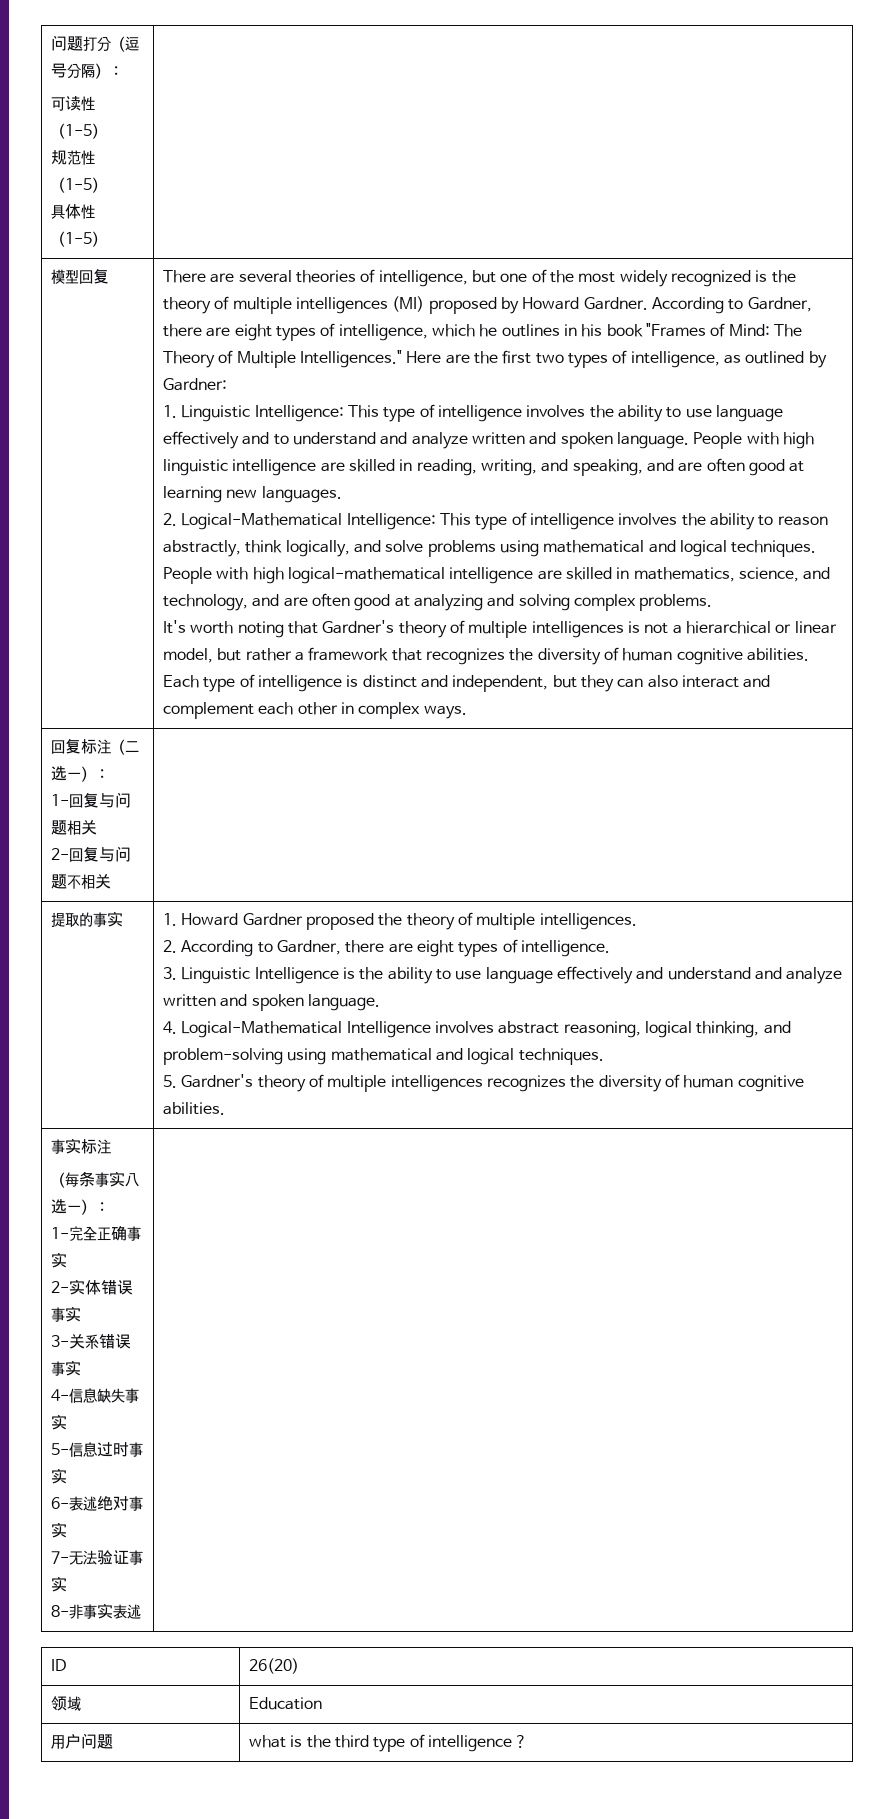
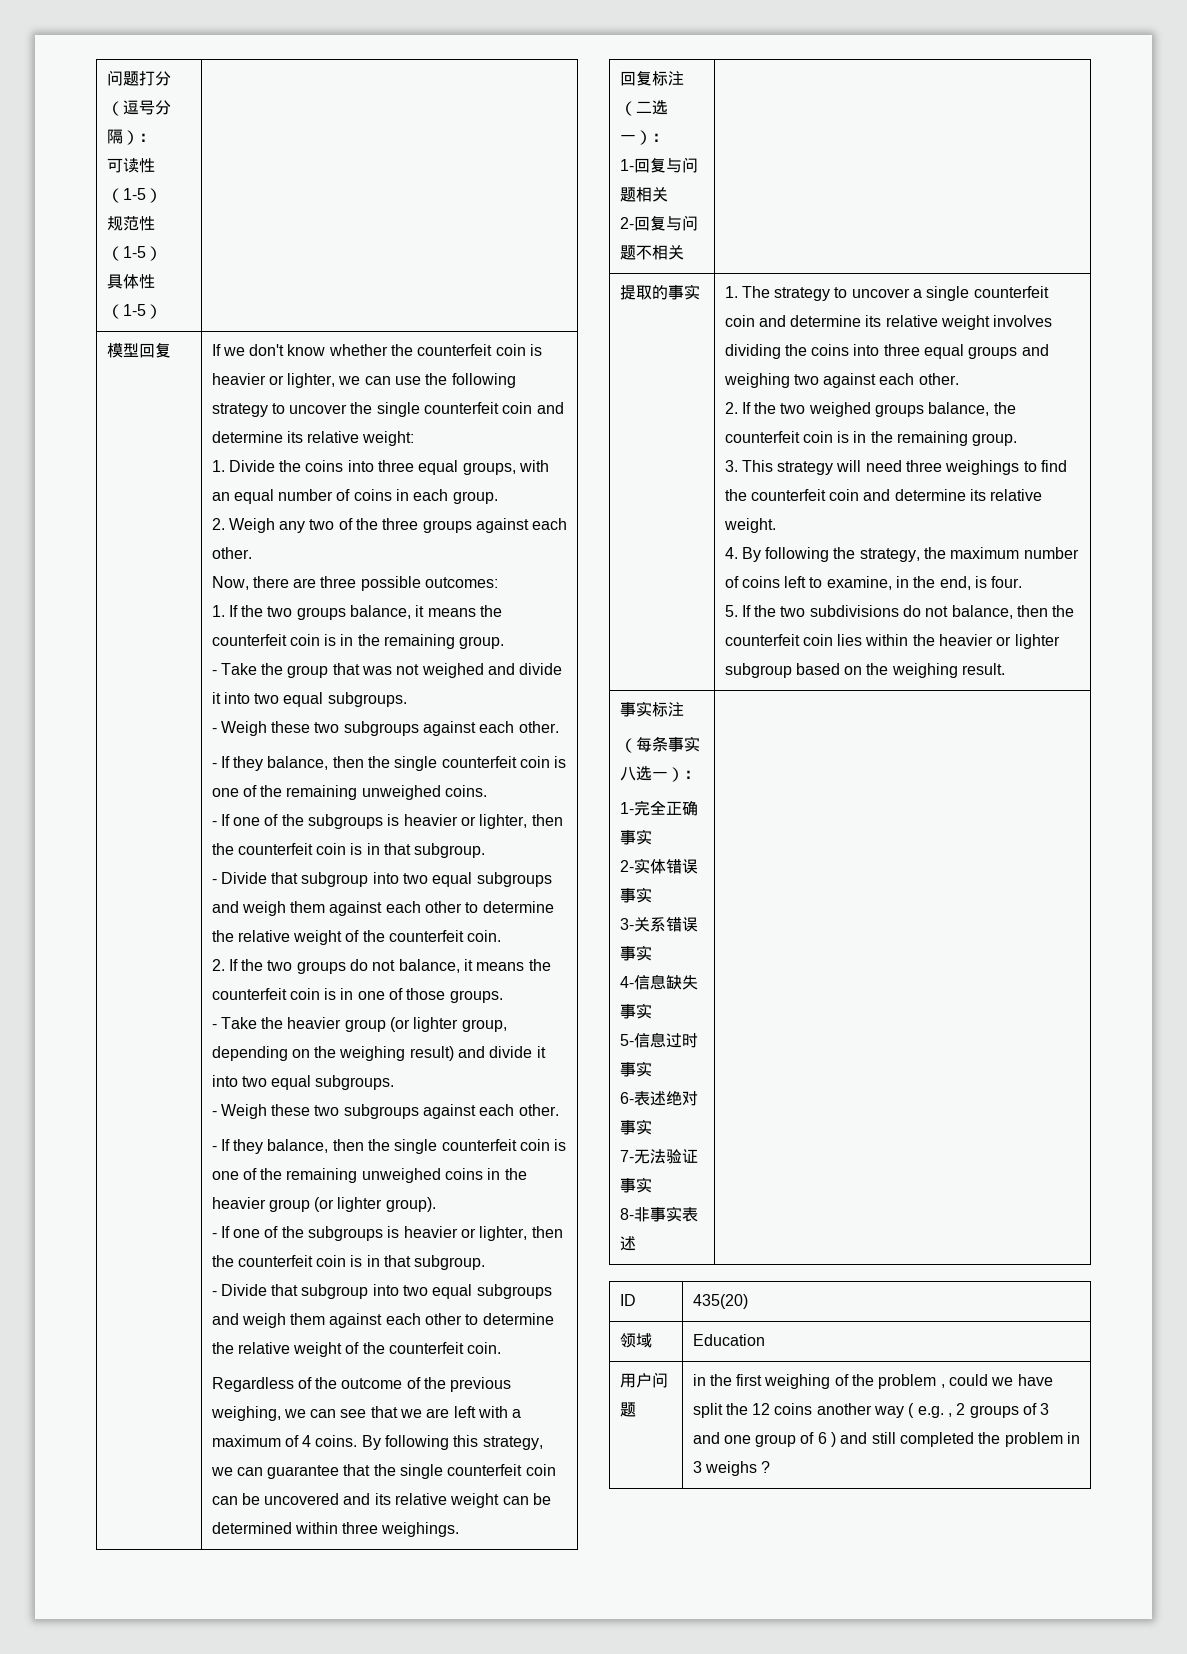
- There are several theories of intelligence, but one of the most widely recognized is the theory of multiple intelligences (MI) proposed by Howard Gardner. According to Gardner, there are eight types of intelligence, which he outlines in his book "Frames of Mind: The Theory of Multiple Intelligences." Here are the first two types of intelligence, as outlined by Gardner:
- 1. Linguistic Intelligence: This type of intelligence involves the ability to use language effectively and to understand and analyze written and spoken language. People with high linguistic intelligence are skilled in reading, writing, and speaking, and are often good at learning new languages.
- 2. Logical-Mathematical Intelligence: This type of intelligence involves the ability to reason abstractly, think logically, and solve problems using mathematical and logical techniques. People with high logical-mathematical intelligence are skilled in mathematics, science, and technology, and are often good at analyzing and solving complex problems.
- It's worth noting that Gardner's theory of multiple intelligences is not a hierarchical or linear model, but rather a framework that recognizes the diversity of human cognitive abilities. Each type of intelligence is distinct and independent, but they can also interact and complement each other in complex ways.
+ If we don't know whether the counterfeit coin is heavier or lighter, we can use the following strategy to uncover the single counterfeit coin and determine its relative weight:
+ 1. Divide the coins into three equal groups, with an equal number of coins in each group.
+ 2. Weigh any two of the three groups against each other.
+ Now, there are three possible outcomes:
+ 1. If the two groups balance, it means the counterfeit coin is in the remaining group.
+ - Take the group that was not weighed and divide it into two equal subgroups.
+ - Weigh these two subgroups against each other.
+ - If they balance, then the single counterfeit coin is one of the remaining unweighed coins.
+ - If one of the subgroups is heavier or lighter, then the counterfeit coin is in that subgroup.
+ - Divide that subgroup into two equal subgroups and weigh them against each other to determine the relative weight of the counterfeit coin.
+ 2. If the two groups do not balance, it means the counterfeit coin is in one of those groups.
+ - Take the heavier group (or lighter group, depending on the weighing result) and divide it into two equal subgroups.
+ - Weigh these two subgroups against each other.
+ - If they balance, then the single counterfeit coin is one of the remaining unweighed coins in the heavier group (or lighter group).
+ - If one of the subgroups is heavier or lighter, then the counterfeit coin is in that subgroup.
+ - Divide that subgroup into two equal subgroups and weigh them against each other to determine the relative weight of the counterfeit coin.
+ Regardless of the outcome of the previous weighing, we can see that we are left with a maximum of 4 coins. By following this strategy, we can guarantee that the single counterfeit coin can be uncovered and its relative weight can be determined within three weighings.
- 1. Howard Gardner proposed the theory of multiple intelligences.
- 2. According to Gardner, there are eight types of intelligence.
- 3. Linguistic Intelligence is the ability to use language effectively and understand and analyze written and spoken language.
- 4. Logical-Mathematical Intelligence involves abstract reasoning, logical thinking, and problem-solving using mathematical and logical techniques.
- 5. Gardner's theory of multiple intelligences recognizes the diversity of human cognitive abilities.
+ 1. The strategy to uncover a single counterfeit coin and determine its relative weight involves dividing the coins into three equal groups and weighing two against each other.
+ 2. If the two weighed groups balance, the counterfeit coin is in the remaining group.
+ 3. This strategy will need three weighings to find the counterfeit coin and determine its relative weight.
+ 4. By following the strategy, the maximum number of coins left to examine, in the end, is four.
+ 5. If the two subdivisions do not balance, then the counterfeit coin lies within the heavier or lighter subgroup based on the weighing result.
- ID | 26(20)
+ ID | 435(20)
- what is the third type of intelligence ?
+ in the first weighing of the problem , could we have split the 12 coins another way ( e.g. , 2 groups of 3 and one group of 6 ) and still completed the problem in 3 weighs ?

